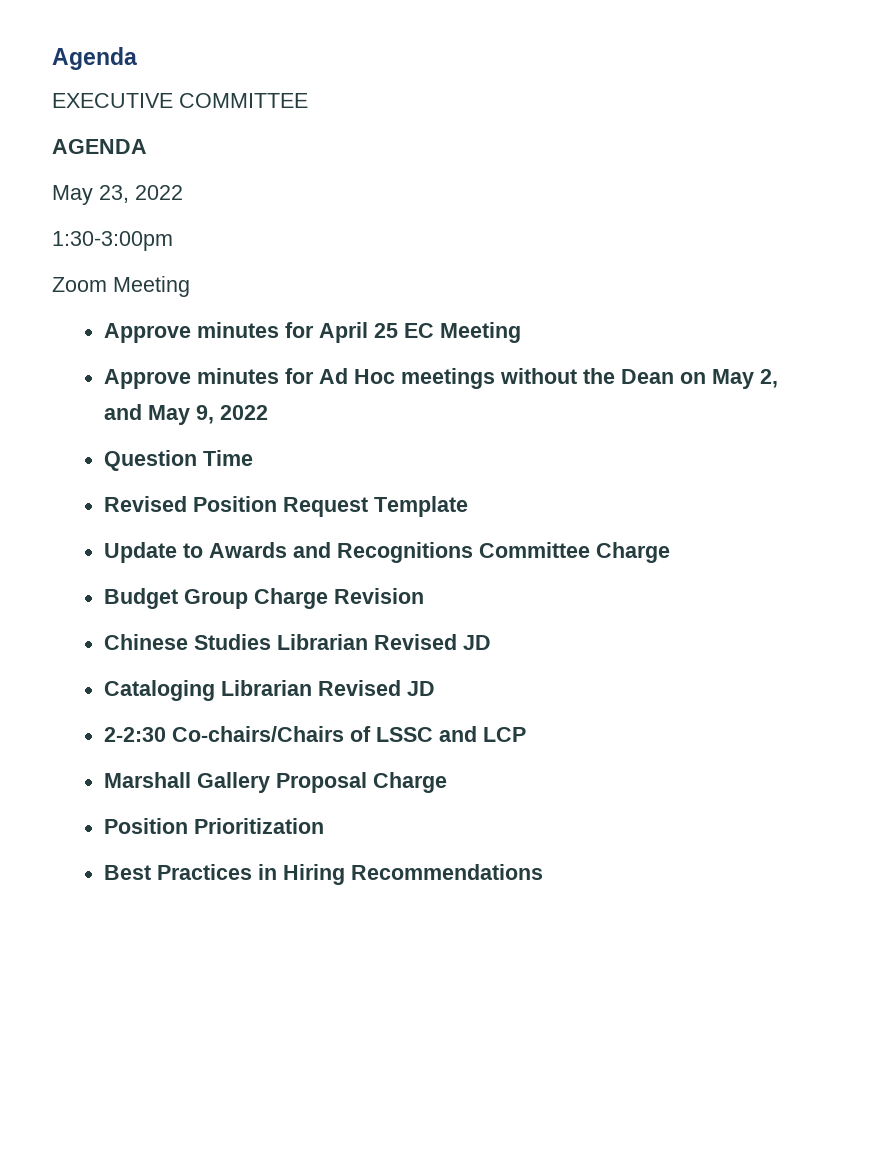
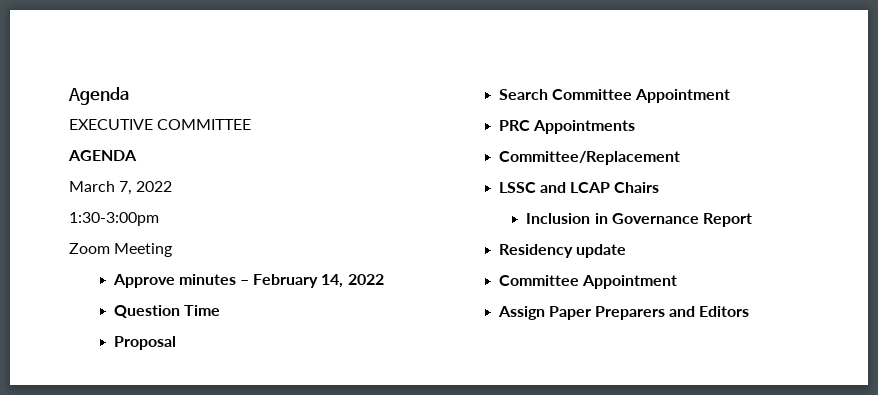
- May 23, 2022
+ March 7, 2022
- Approve minutes for April 25 EC Meeting
- Approve minutes for Ad Hoc meetings without the Dean on May 2, and May 9, 2022
+ Approve minutes – February 14, 2022
  Question Time
- Revised Position Request Template
- Update to Awards and Recognitions Committee Charge
- Budget Group Charge Revision
- Chinese Studies Librarian Revised JD
- Cataloging Librarian Revised JD
- 2-2:30 Co-chairs/Chairs of LSSC and LCP
- Marshall Gallery Proposal Charge
- Position Prioritization
- Best Practices in Hiring Recommendations
+ Proposal
+ Search Committee Appointment
+ PRC Appointments
+ Committee/Replacement
+ LSSC and LCAP Chairs
+ Inclusion in Governance Report
+ Residency update
+ Committee Appointment
+ Assign Paper Preparers and Editors

